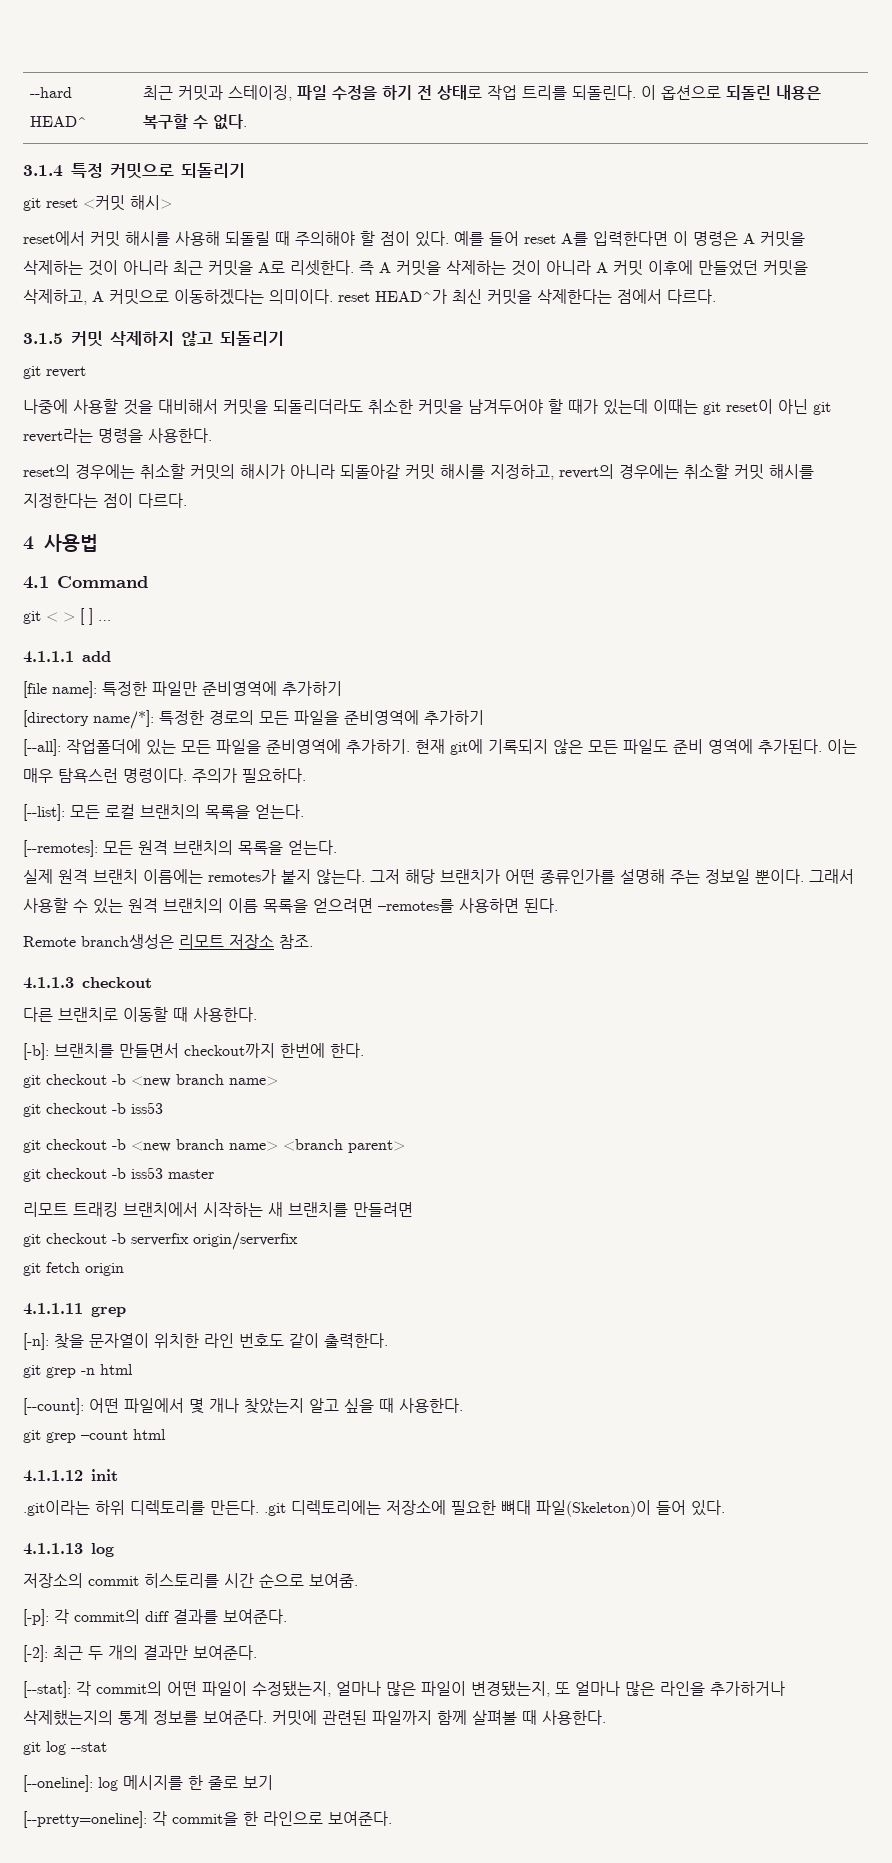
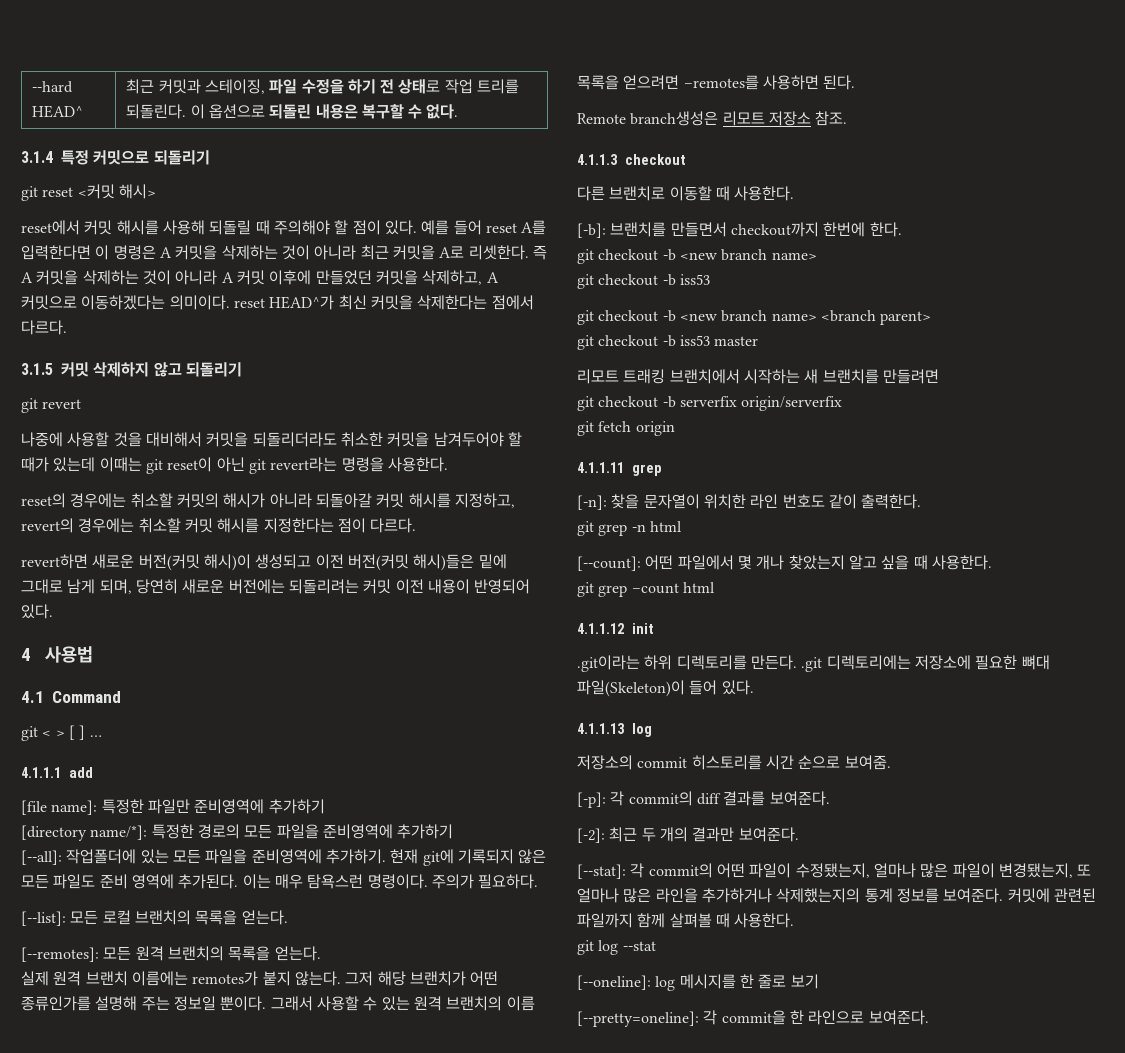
+ revert하면 새로운 버전(커밋 해시)이 생성되고 이전 버전(커밋 해시)들은 밑에 그대로 남게 되며, 당연히 새로운 버전에는 되돌리려는 커밋 이전 내용이 반영되어 있다.

